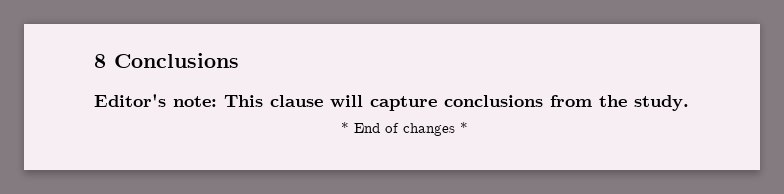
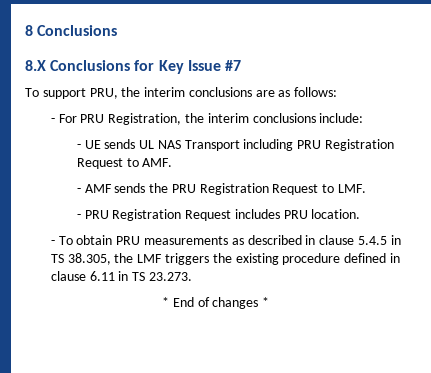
- Editor's note: This clause will capture conclusions from the study.
+ 8.X Conclusions for Key Issue #7
+ To support PRU, the interim conclusions are as follows:
+ - For PRU Registration, the interim conclusions include:
+ - UE sends UL NAS Transport including PRU Registration Request to AMF.
+ - AMF sends the PRU Registration Request to LMF.
+ - PRU Registration Request includes PRU location.
+ - To obtain PRU measurements as described in clause 5.4.5 in TS 38.305, the LMF triggers the existing procedure defined in clause 6.11 in TS 23.273.

